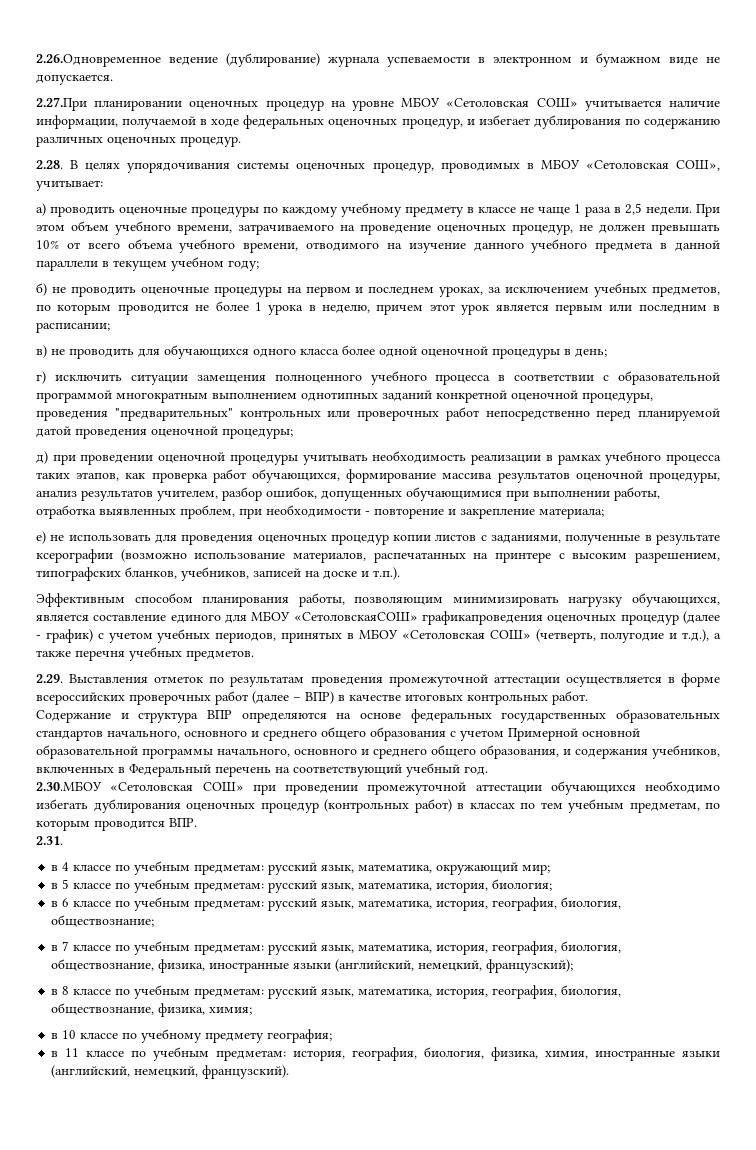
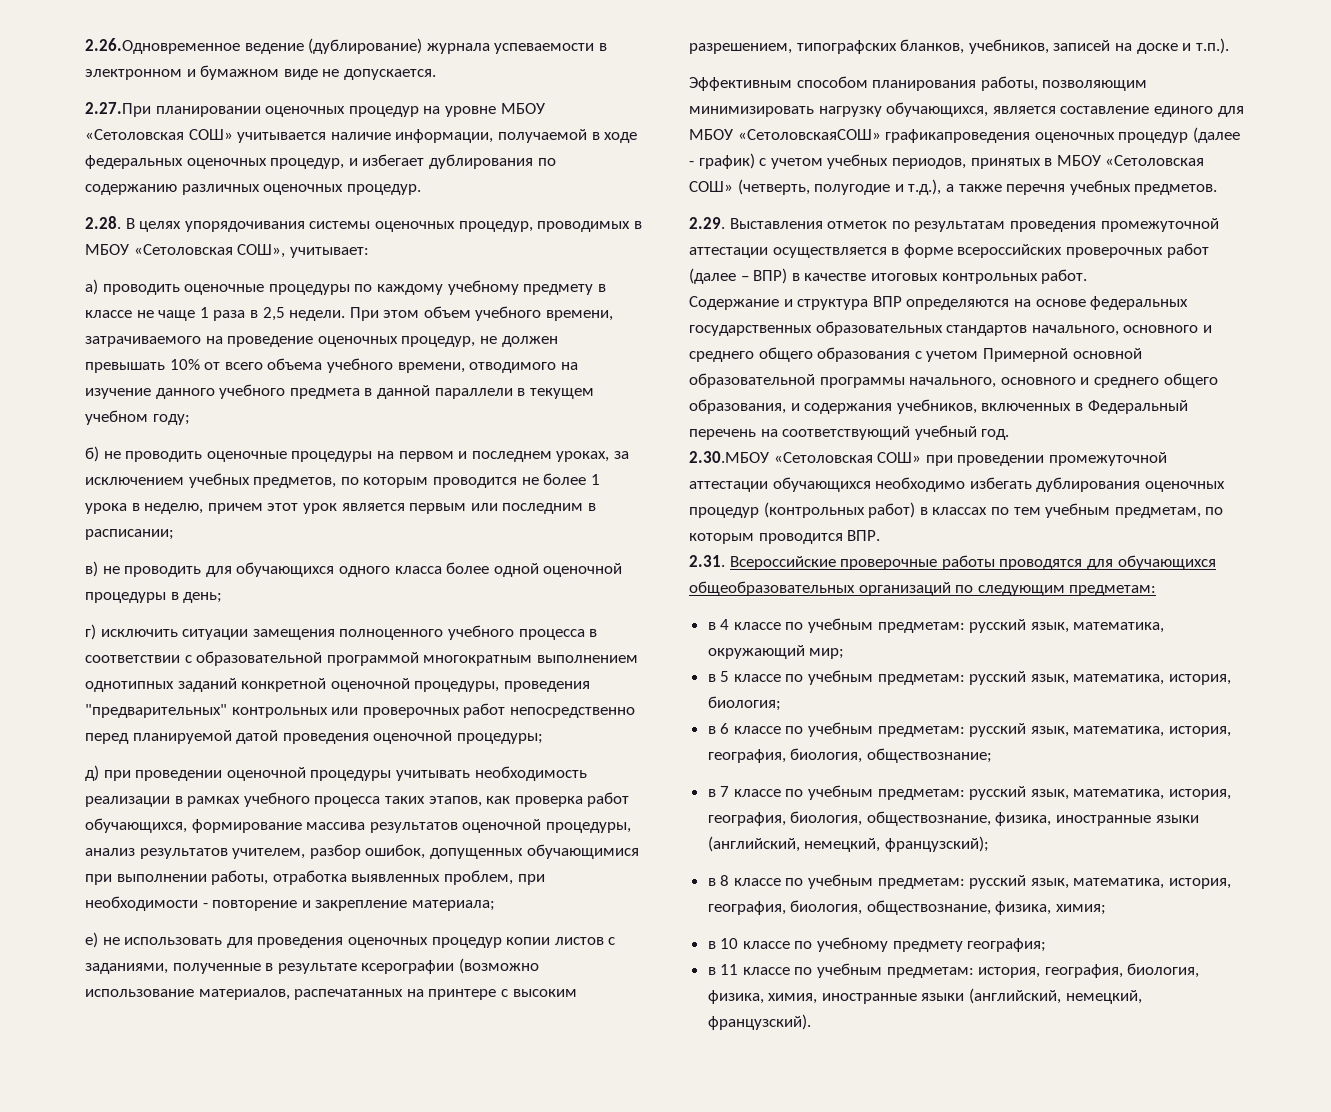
- 2.31.
+ 2.31. Всероссийские проверочные работы проводятся для обучающихся общеобразовательных организаций по следующим предметам:

